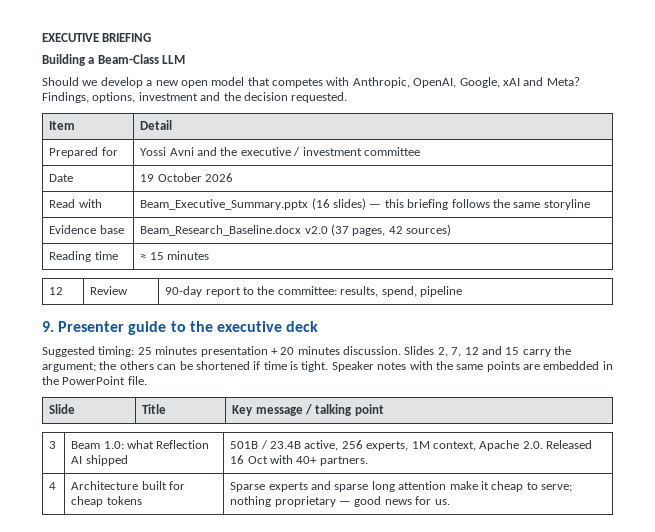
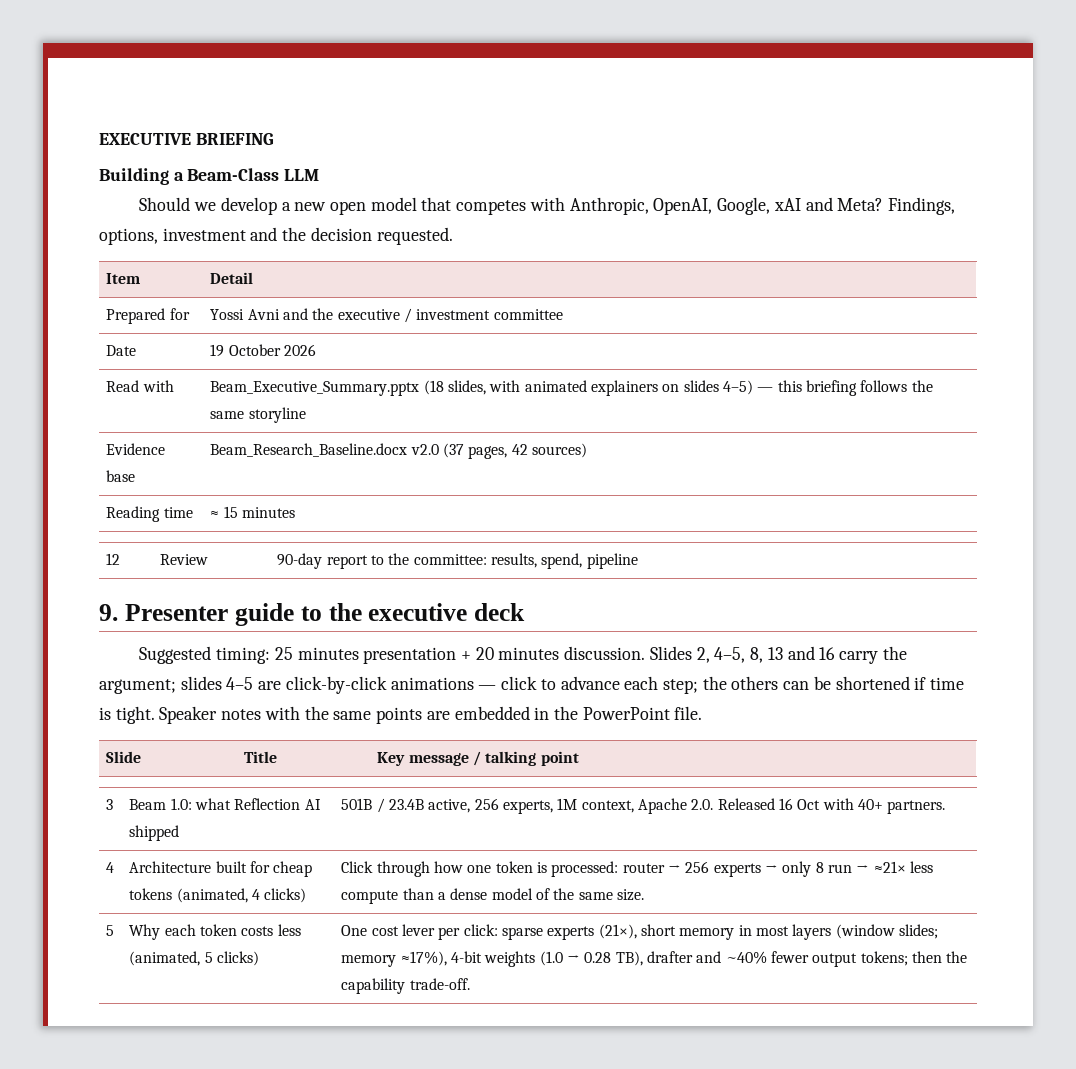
- Read with | Beam_Executive_Summary.pptx (16 slides) — this briefing follows the same storyline
+ Read with | Beam_Executive_Summary.pptx (18 slides, with animated explainers on slides 4–5) — this briefing follows the same storyline
- Slides 2, 7, 12 and 15 carry the argument; the others can be shortened if time is tight.
+ Slides 2, 4–5, 8, 13 and 16 carry the argument; slides 4–5 are click-by-click animations — click to advance each step; the others can be shortened if time is tight.
- 4 | Architecture built for cheap tokens | Sparse experts and sparse long attention make it cheap to serve; nothing proprietary — good news for us.
+ 4 | Architecture built for cheap tokens (animated, 4 clicks) | Click through how one token is processed: router → 256 experts → only 8 run → ≈21× less compute than a dense model of the same size.
+ 5 | Why each token costs less (animated, 5 clicks) | One cost lever per click: sparse experts (21×), short memory in most layers (window slides; memory ≈17%), 4-bit weights (1.0 → 0.28 TB), drafter and ~40% fewer output tokens; then the capability trade-off.

